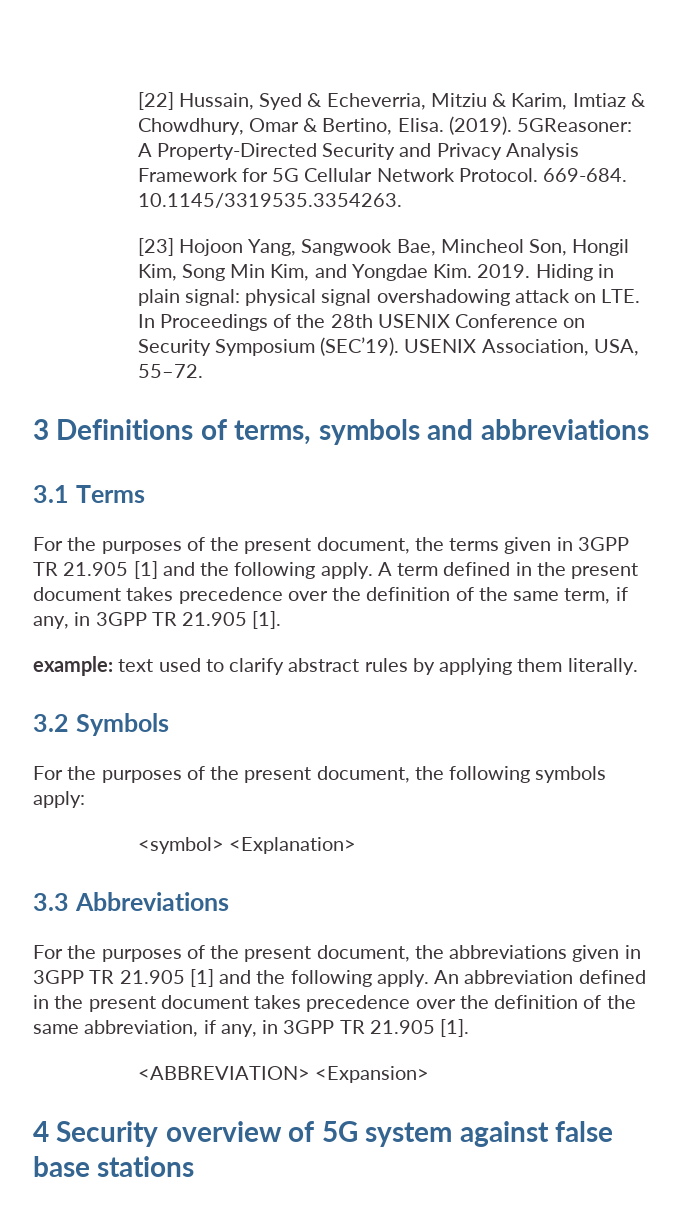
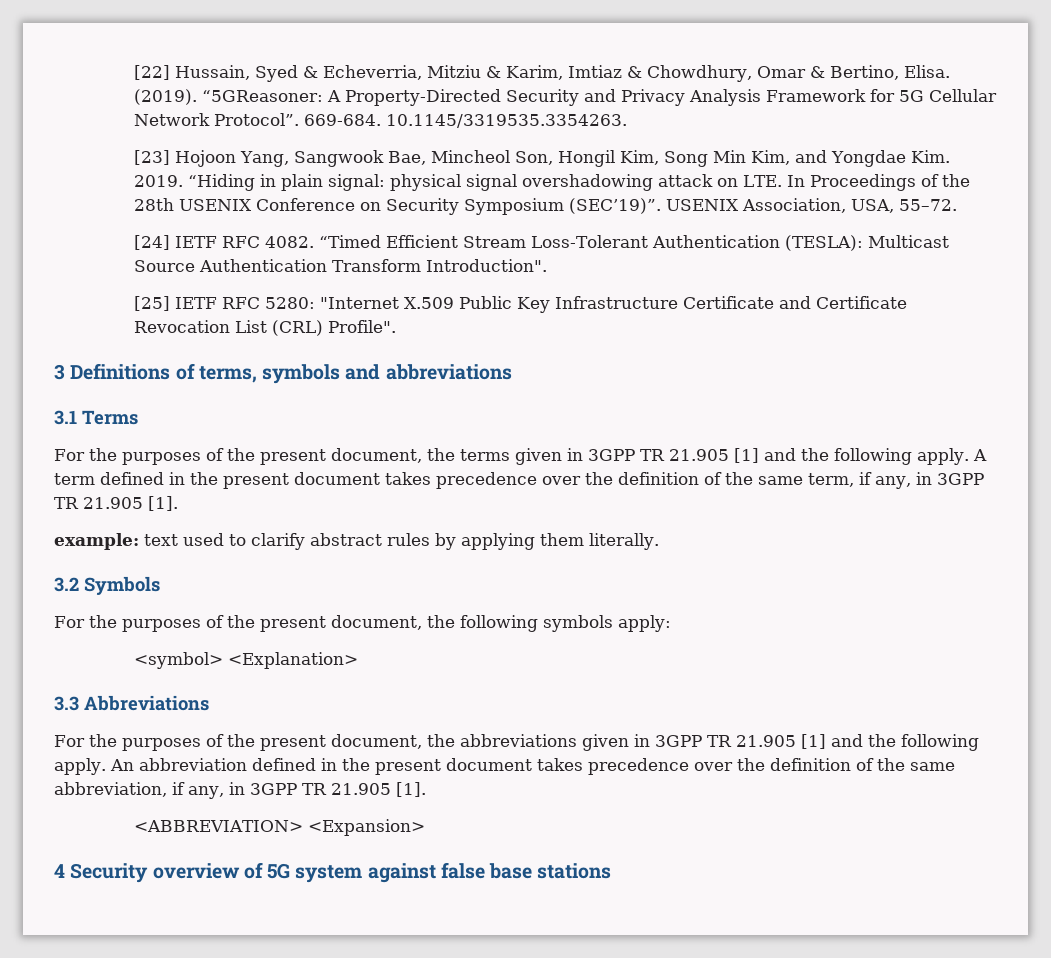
- 5GReasoner: A Property-Directed Security and Privacy Analysis Framework for 5G Cellular Network Protocol.
+ “5GReasoner: A Property-Directed Security and Privacy Analysis Framework for 5G Cellular Network Protocol”.
- Hiding in plain signal: physical signal overshadowing attack on LTE. In Proceedings of the 28th USENIX Conference on Security Symposium (SEC’19).
+ “Hiding in plain signal: physical signal overshadowing attack on LTE. In Proceedings of the 28th USENIX Conference on Security Symposium (SEC’19)”.
+ [24] IETF RFC 4082. “Timed Efficient Stream Loss-Tolerant Authentication (TESLA): Multicast Source Authentication Transform Introduction".
+ [25] IETF RFC 5280: "Internet X.509 Public Key Infrastructure Certificate and Certificate Revocation List (CRL) Profile".

